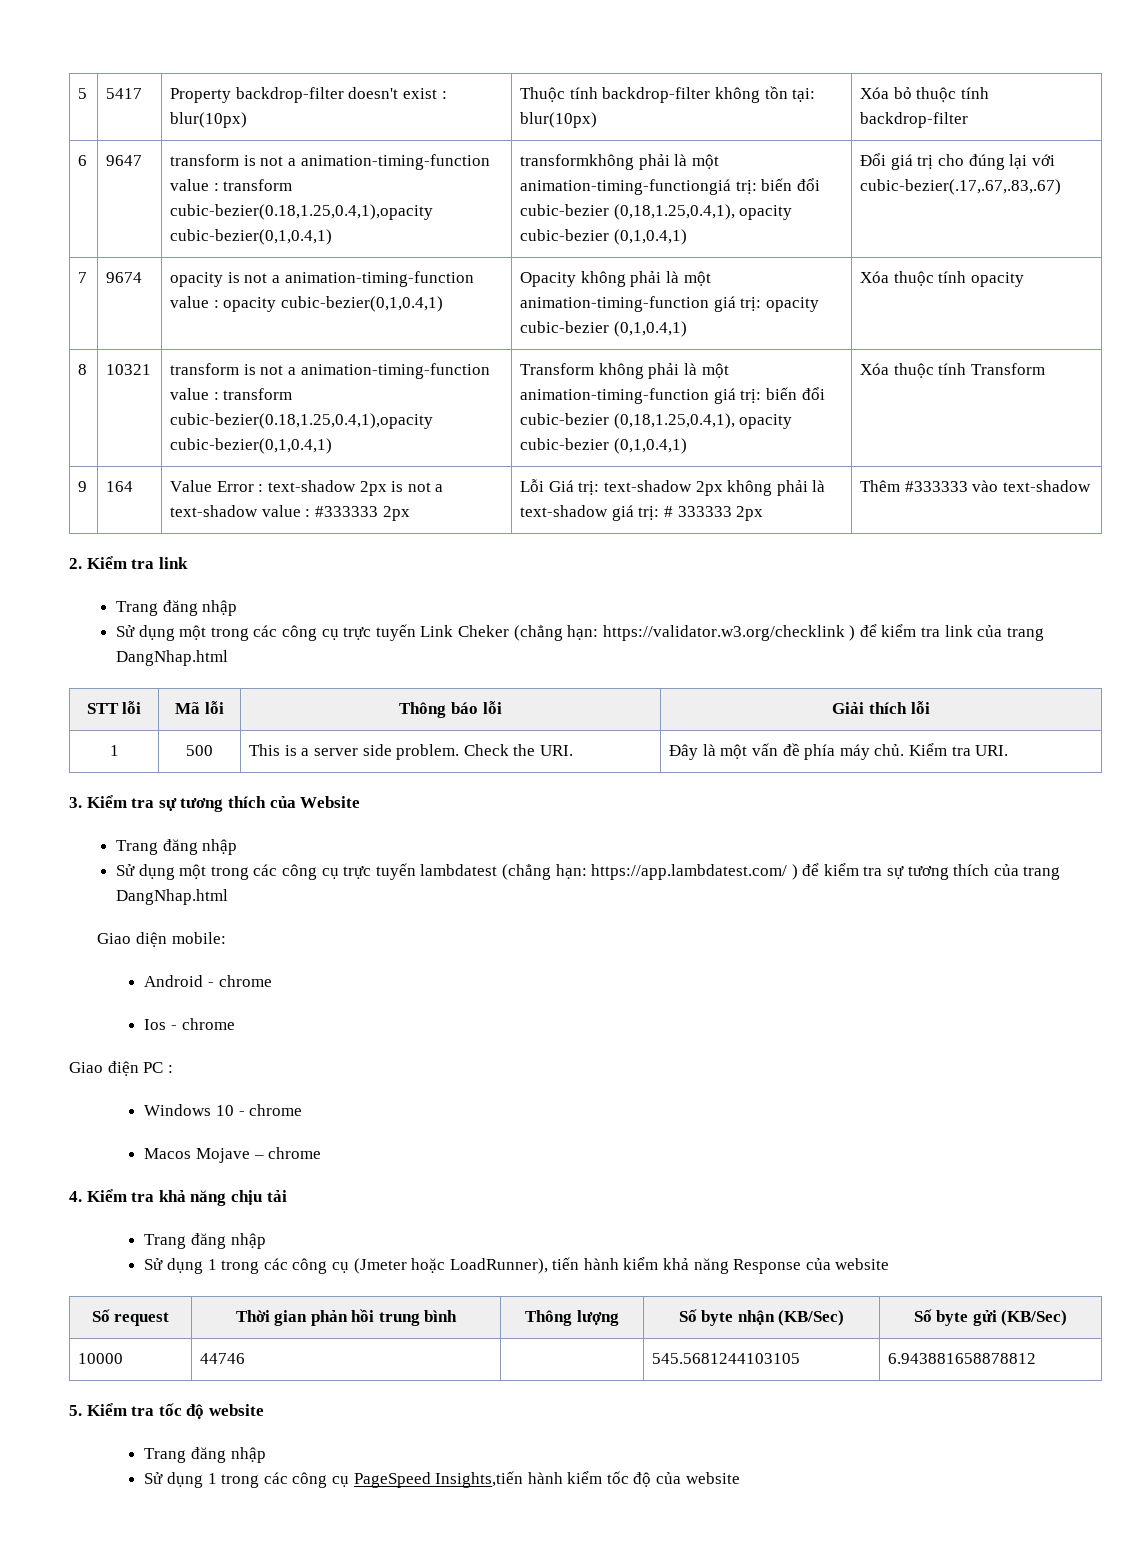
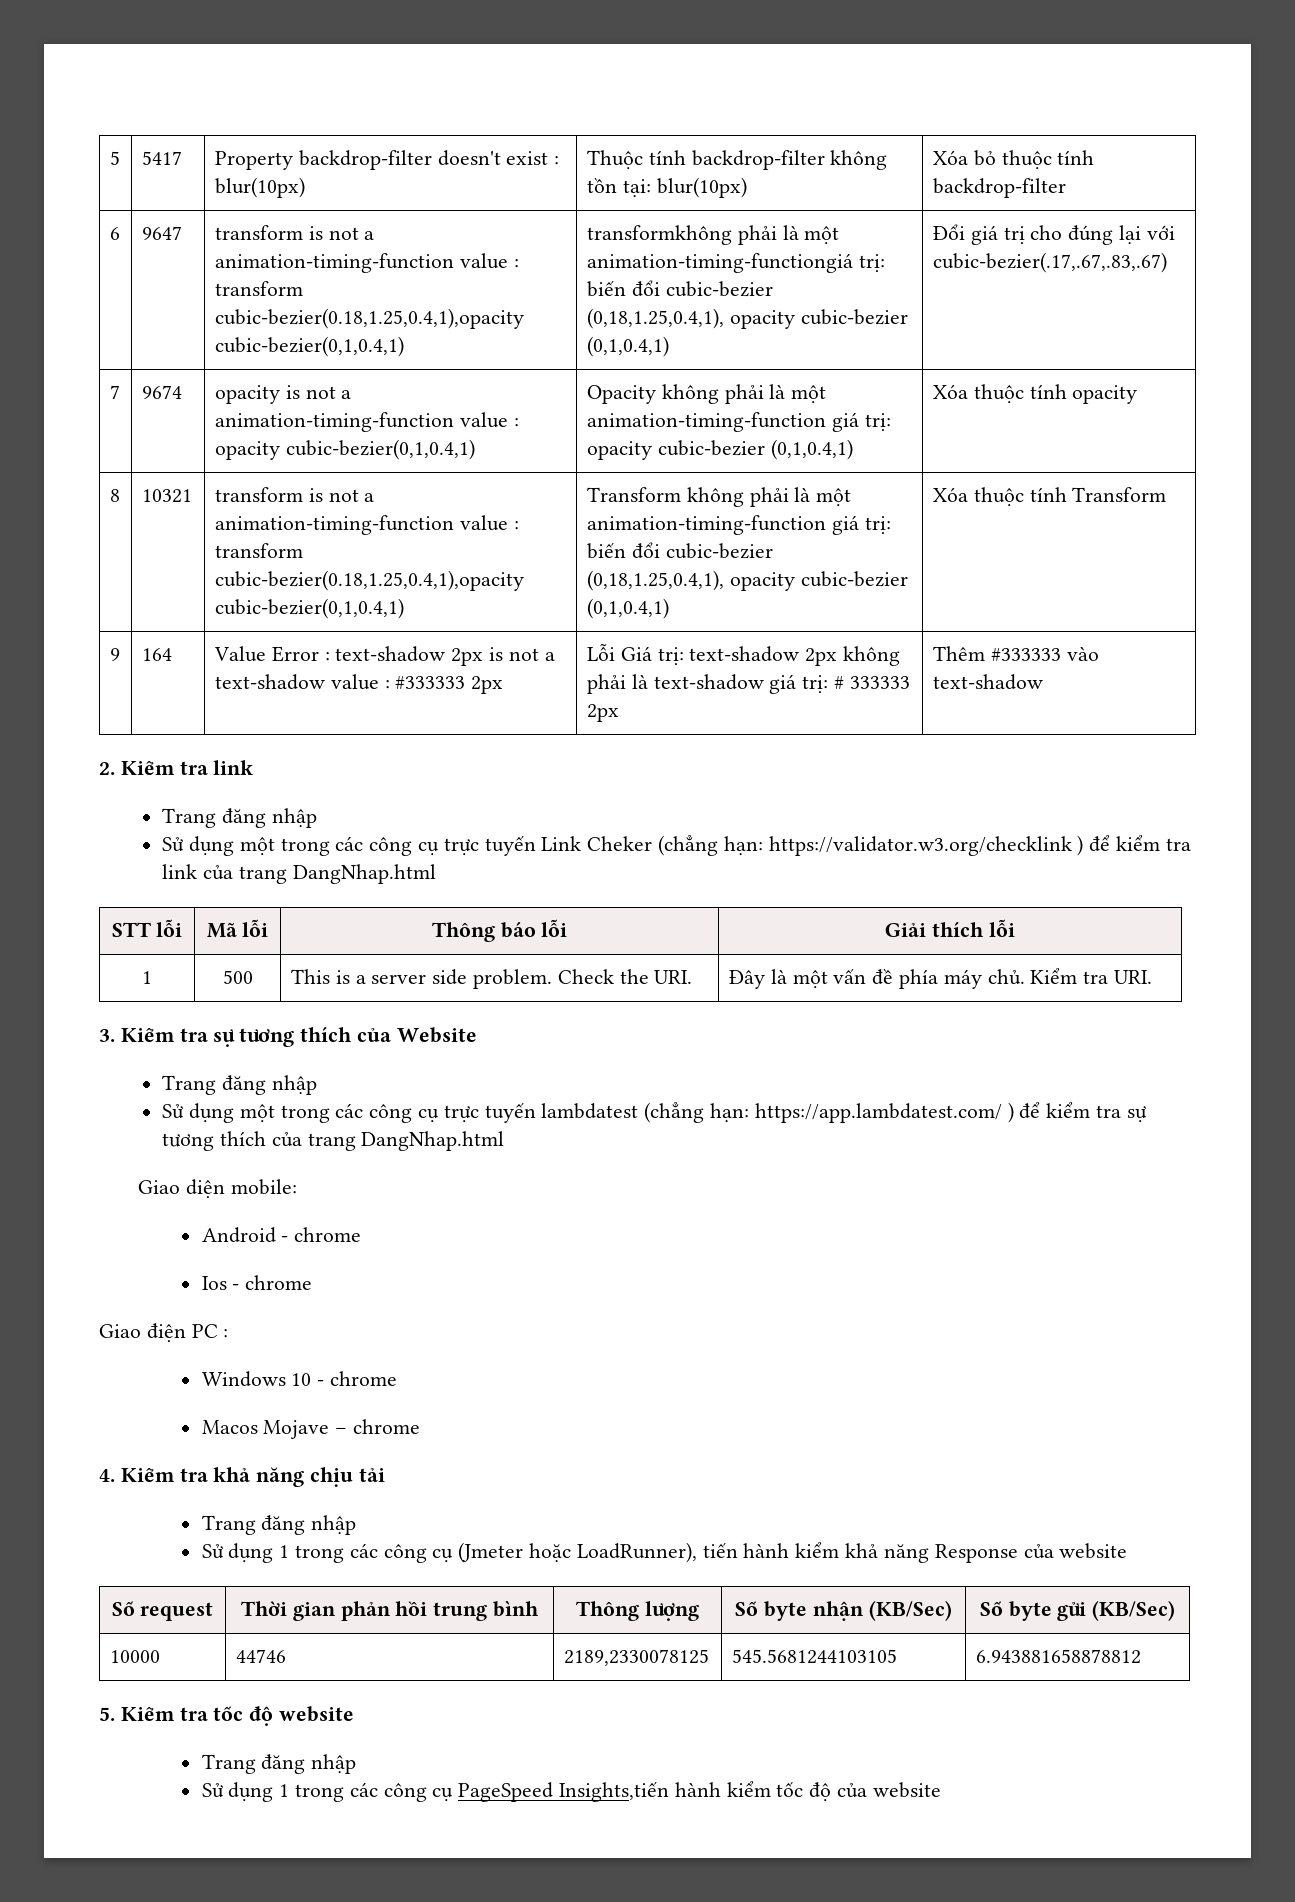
- 10000 | 44746 | | 545.5681244103105 | 6.943881658878812
+ 10000 | 44746 | 2189,2330078125 | 545.5681244103105 | 6.943881658878812

